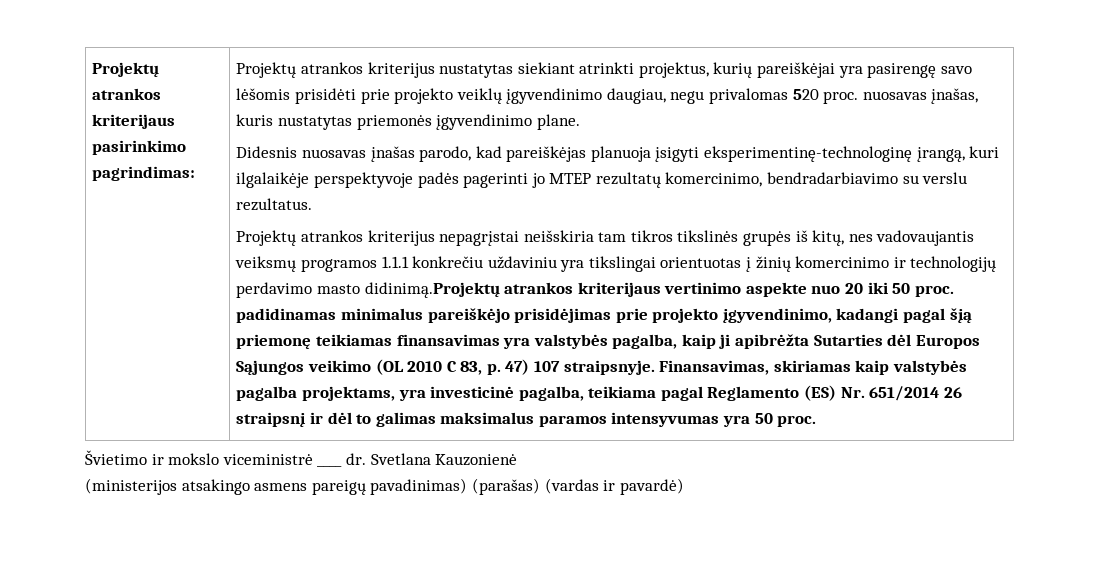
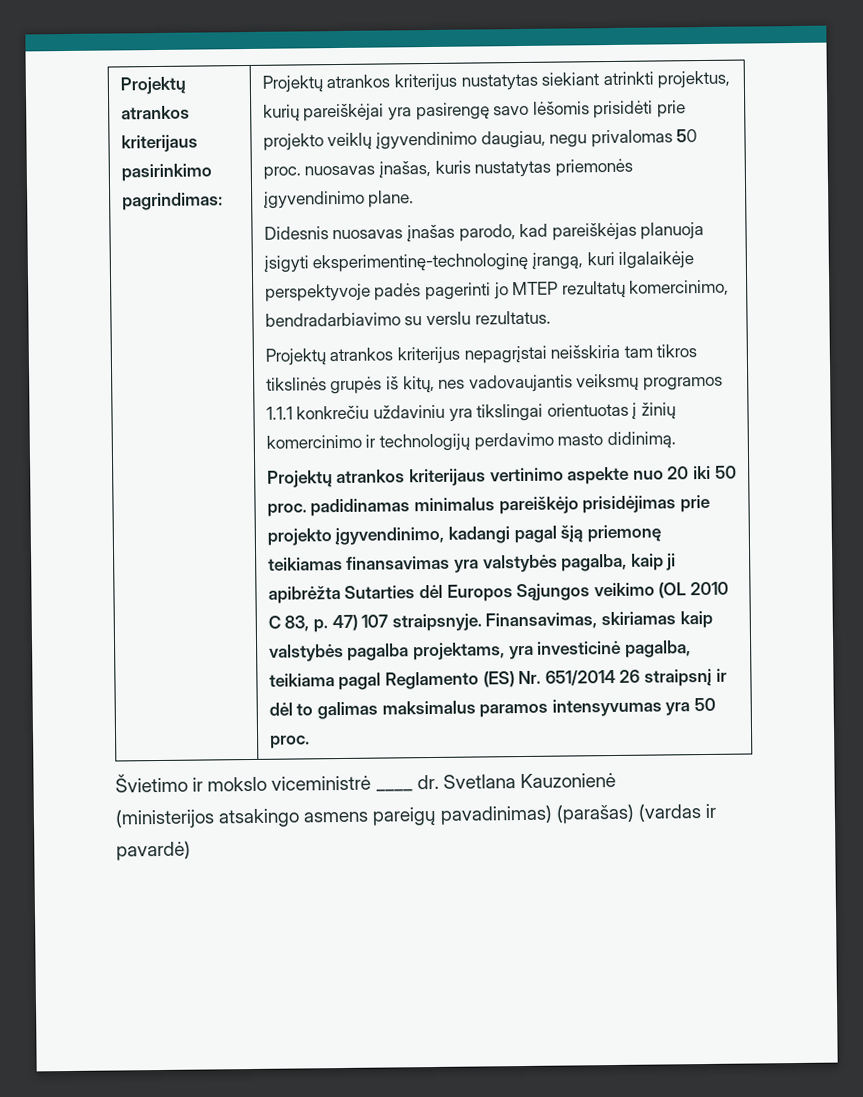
- Projektų atrankos kriterijus nustatytas siekiant atrinkti projektus, kurių pareiškėjai yra pasirengę savo lėšomis prisidėti prie projekto veiklų įgyvendinimo daugiau, negu privalomas 520 proc. nuosavas įnašas, kuris nustatytas priemonės įgyvendinimo plane.
+ Projektų atrankos kriterijus nustatytas siekiant atrinkti projektus, kurių pareiškėjai yra pasirengę savo lėšomis prisidėti prie projekto veiklų įgyvendinimo daugiau, negu privalomas 50 proc. nuosavas įnašas, kuris nustatytas priemonės įgyvendinimo plane.
- Projektų atrankos kriterijus nepagrįstai neišskiria tam tikros tikslinės grupės iš kitų, nes vadovaujantis veiksmų programos 1.1.1 konkrečiu uždaviniu yra tikslingai orientuotas į žinių komercinimo ir technologijų perdavimo masto didinimą.Projektų atrankos kriterijaus vertinimo aspekte nuo 20 iki 50 proc. padidinamas minimalus pareiškėjo prisidėjimas prie projekto įgyvendinimo, kadangi pagal šįą priemonę teikiamas finansavimas yra valstybės pagalba, kaip ji apibrėžta Sutarties dėl Europos Sąjungos veikimo (OL 2010 C 83, p. 47) 107 straipsnyje.
+ Projektų atrankos kriterijus nepagrįstai neišskiria tam tikros tikslinės grupės iš kitų, nes vadovaujantis veiksmų programos 1.1.1 konkrečiu uždaviniu yra tikslingai orientuotas į žinių komercinimo ir technologijų perdavimo masto didinimą.
+ Projektų atrankos kriterijaus vertinimo aspekte nuo 20 iki 50 proc. padidinamas minimalus pareiškėjo prisidėjimas prie projekto įgyvendinimo, kadangi pagal šįą priemonę teikiamas finansavimas yra valstybės pagalba, kaip ji apibrėžta Sutarties dėl Europos Sąjungos veikimo (OL 2010 C 83, p. 47) 107 straipsnyje.

